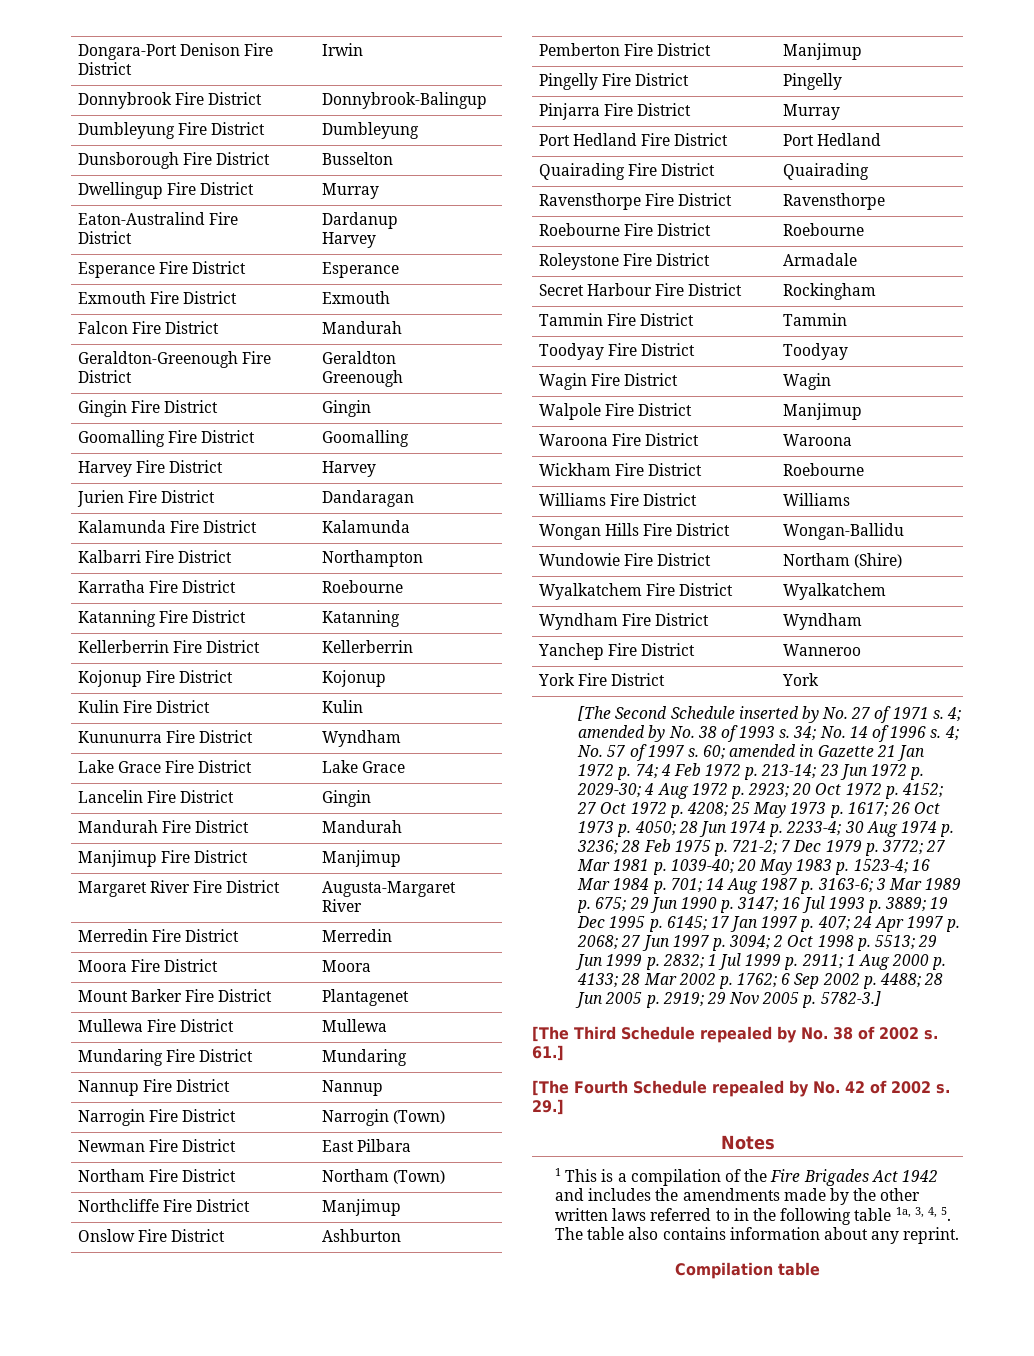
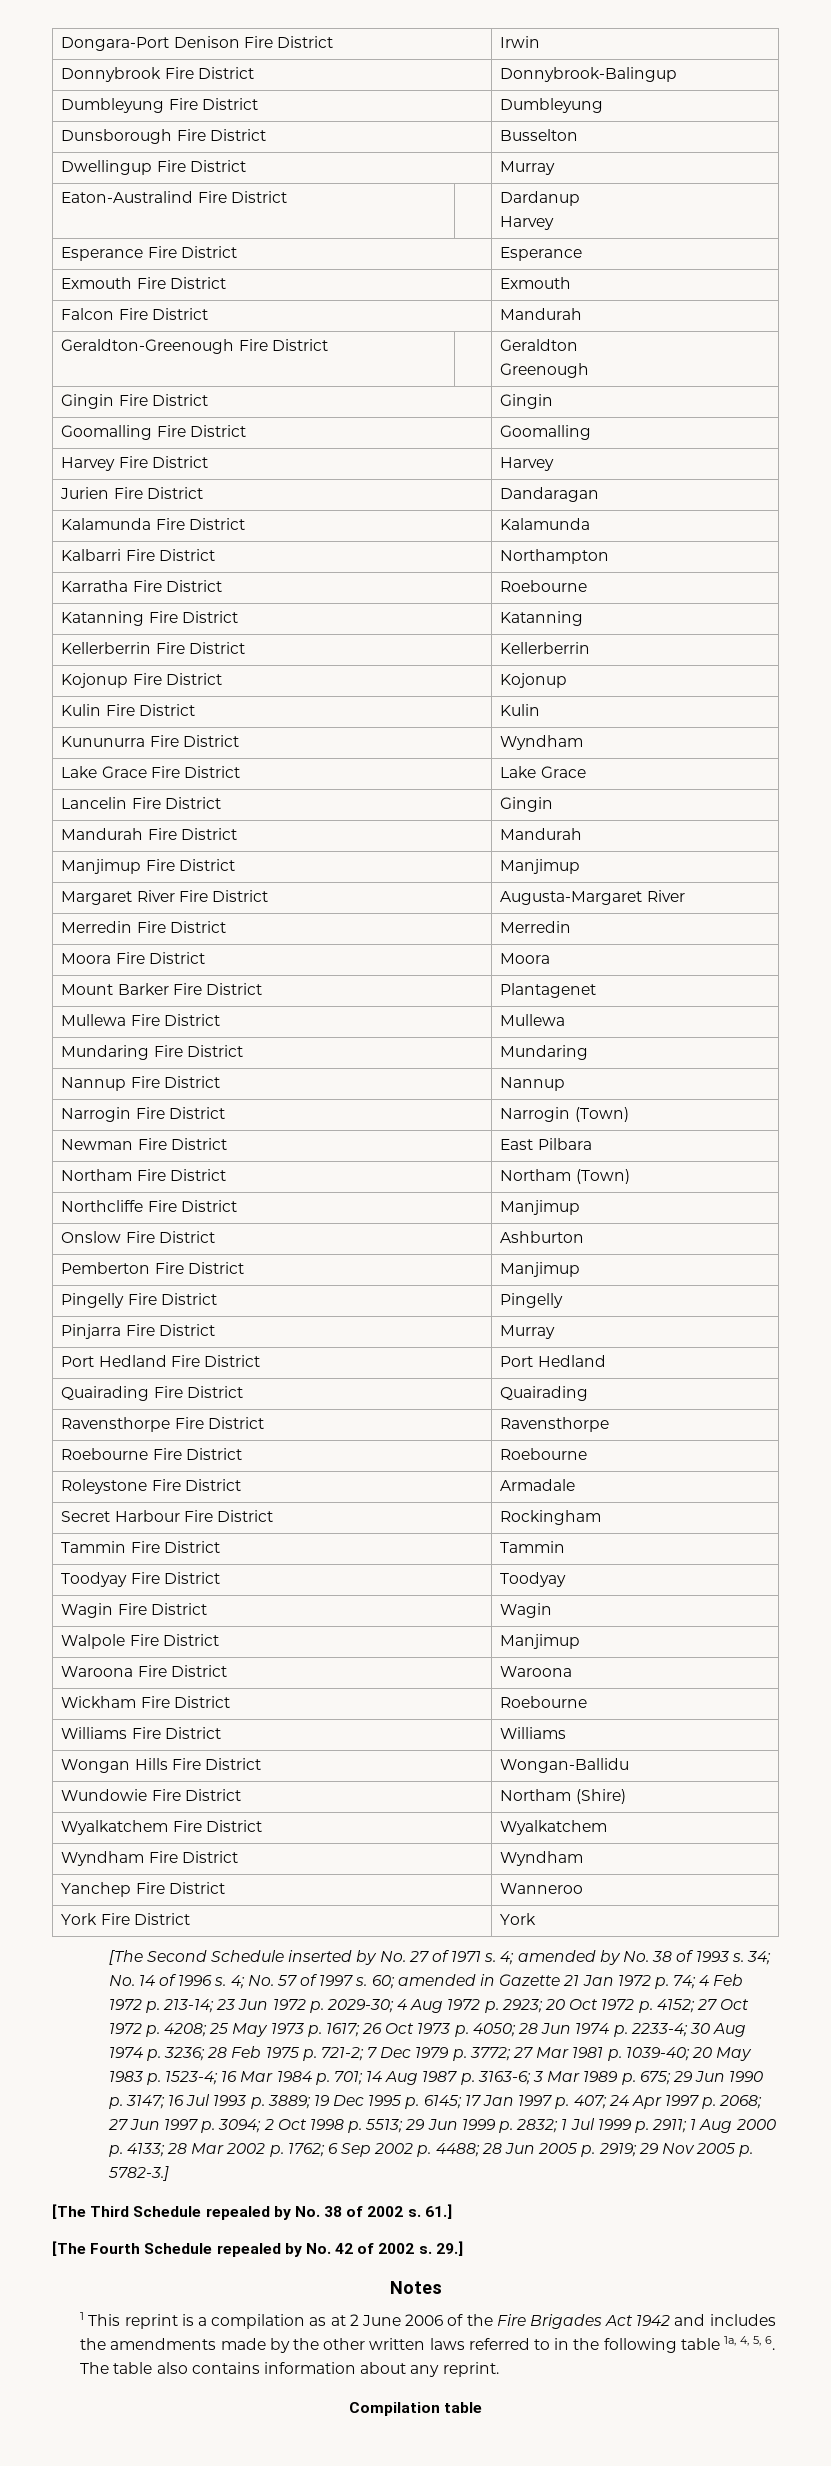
- 1 This is a compilation of the Fire Brigades Act 1942 and includes the amendments made by the other written laws referred to in the following table 1a, 3, 4, 5. The table also contains information about any reprint.
+ 1 This reprint is a compilation as at 2 June 2006 of the Fire Brigades Act 1942 and includes the amendments made by the other written laws referred to in the following table 1a, 4, 5, 6. The table also contains information about any reprint.

